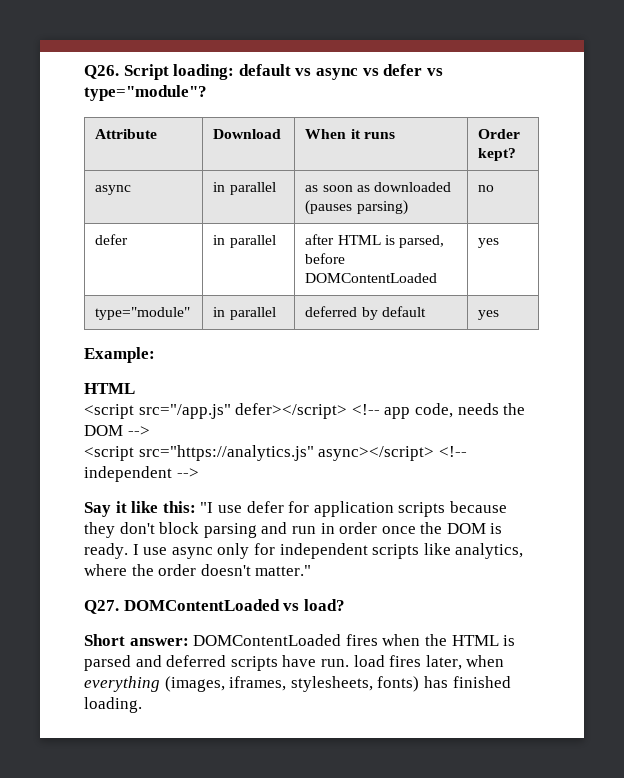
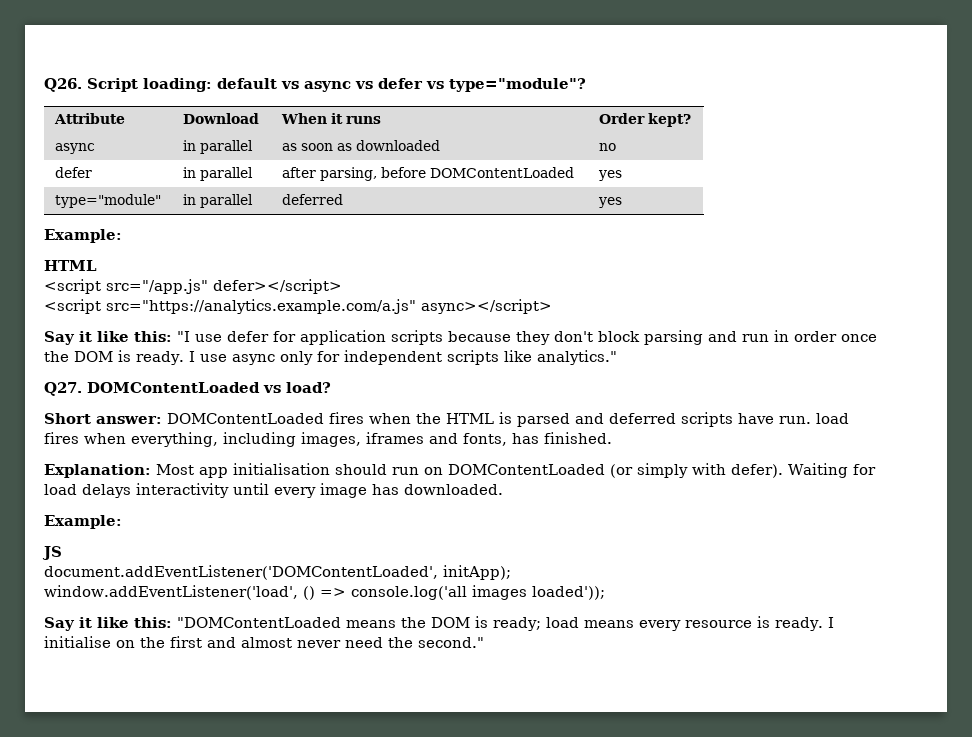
- async | in parallel | as soon as downloaded (pauses parsing) | no
+ async | in parallel | as soon as downloaded | no
- defer | in parallel | after HTML is parsed, before DOMContentLoaded | yes
+ defer | in parallel | after parsing, before DOMContentLoaded | yes
- type="module" | in parallel | deferred by default | yes
+ type="module" | in parallel | deferred | yes
- <script src="/app.js" defer></script> <!-- app code, needs the DOM -->
- <script src="https://analytics.js" async></script> <!-- independent -->
+ <script src="/app.js" defer></script>
+ <script src="https://analytics.example.com/a.js" async></script>
- I use async only for independent scripts like analytics, where the order doesn't matter."
+ I use async only for independent scripts like analytics."
- Short answer: DOMContentLoaded fires when the HTML is parsed and deferred scripts have run. load fires later, when everything (images, iframes, stylesheets, fonts) has finished loading.
+ Short answer: DOMContentLoaded fires when the HTML is parsed and deferred scripts have run. load fires when everything, including images, iframes and fonts, has finished.
+ Explanation: Most app initialisation should run on DOMContentLoaded (or simply with defer). Waiting for load delays interactivity until every image has downloaded.
+ Example:
+ JS
+ document.addEventListener('DOMContentLoaded', initApp);
+ window.addEventListener('load', () => console.log('all images loaded'));
+ Say it like this: "DOMContentLoaded means the DOM is ready; load means every resource is ready. I initialise on the first and almost never need the second."

